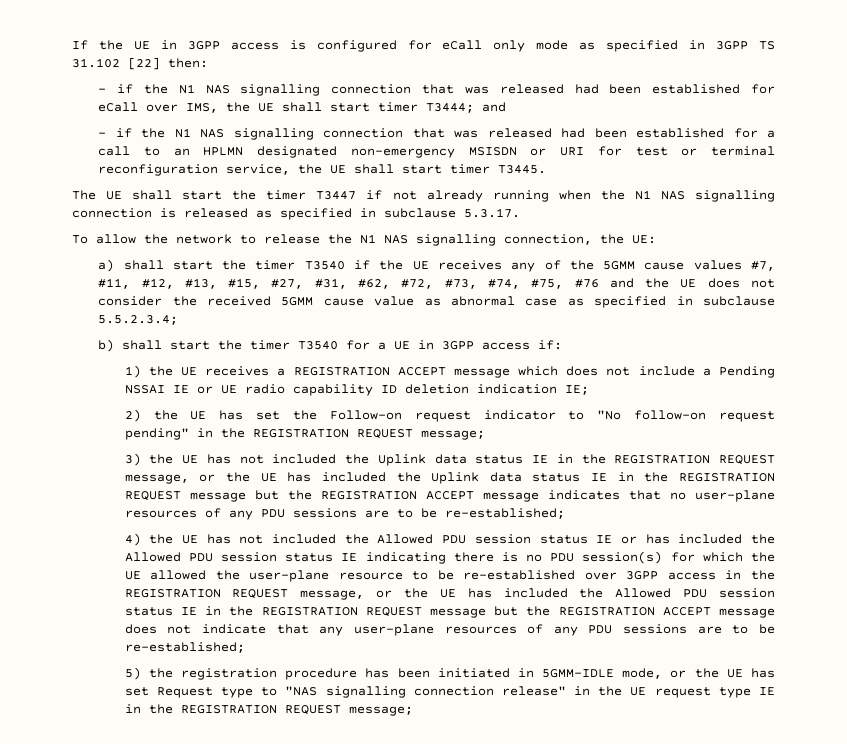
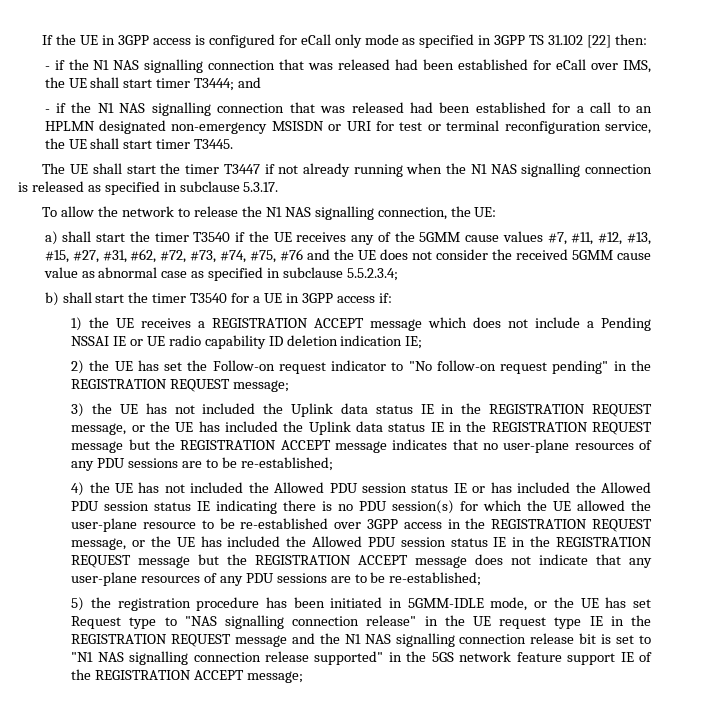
- 5) the registration procedure has been initiated in 5GMM-IDLE mode, or the UE has set Request type to "NAS signalling connection release" in the UE request type IE in the REGISTRATION REQUEST message;
+ 5) the registration procedure has been initiated in 5GMM-IDLE mode, or the UE has set Request type to "NAS signalling connection release" in the UE request type IE in the REGISTRATION REQUEST message and the N1 NAS signalling connection release bit is set to "N1 NAS signalling connection release supported" in the 5GS network feature support IE of the REGISTRATION ACCEPT message;

